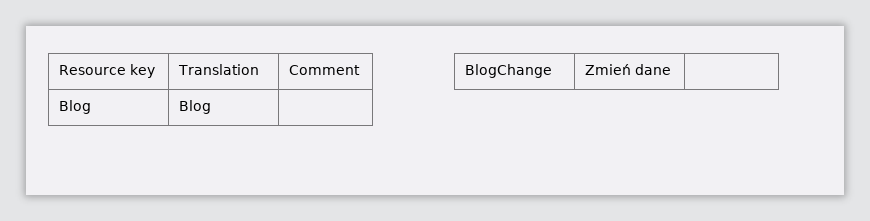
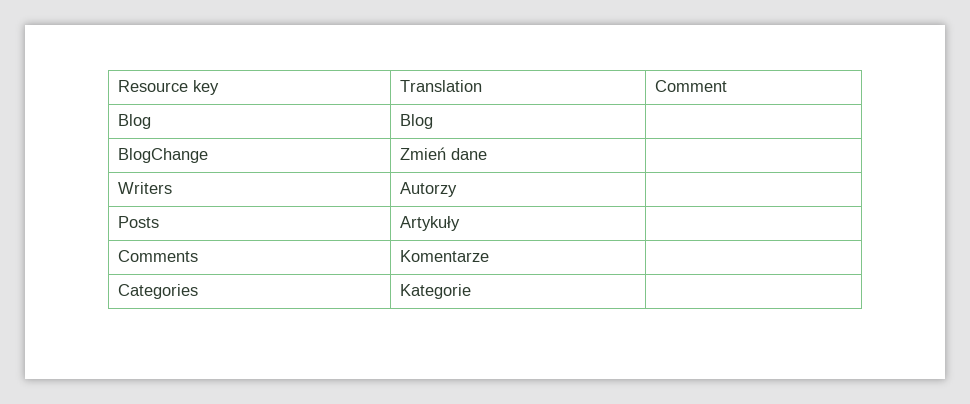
+ Writers | Autorzy |
+ Posts | Artykuły |
+ Comments | Komentarze |
+ Categories | Kategorie |

